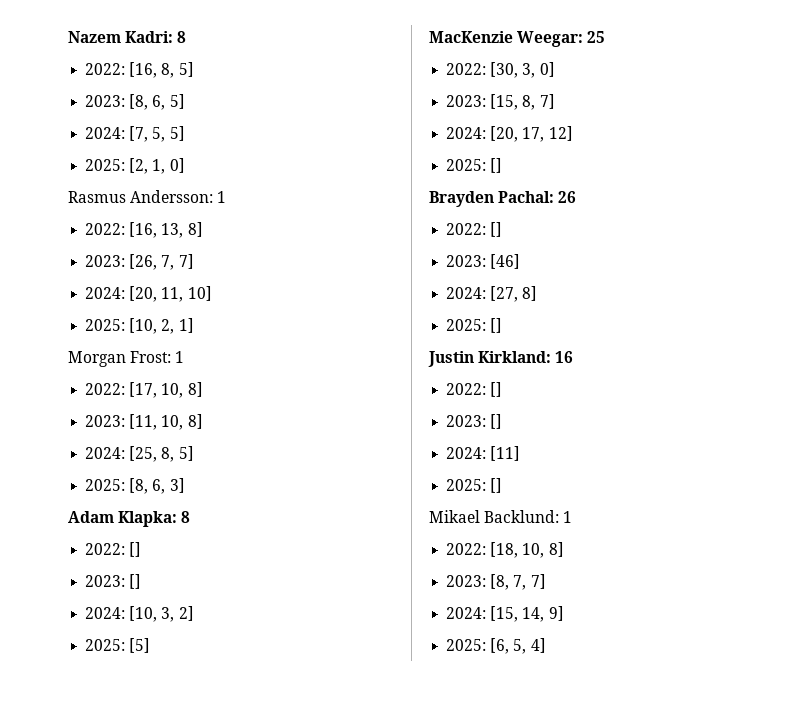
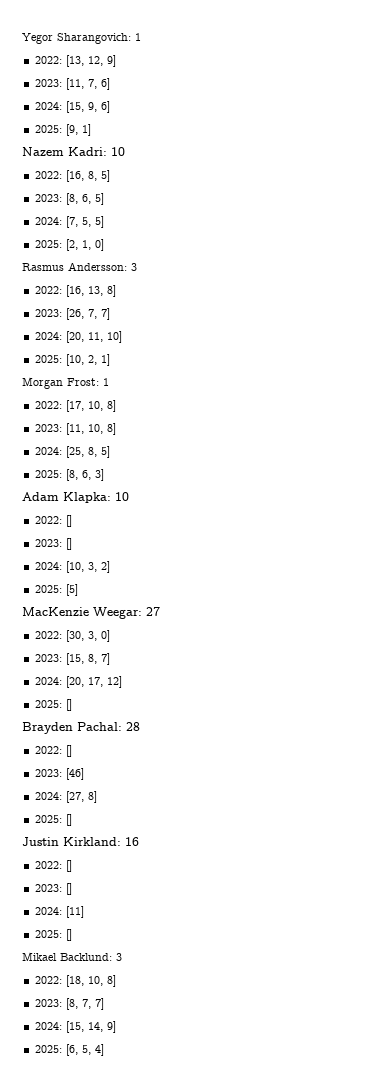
+ Yegor Sharangovich: 1
+ 2022: [13, 12, 9]
+ 2023: [11, 7, 6]
+ 2024: [15, 9, 6]
+ 2025: [9, 1]
- Nazem Kadri: 8
+ Nazem Kadri: 10
- Rasmus Andersson: 1
+ Rasmus Andersson: 3
- Adam Klapka: 8
+ Adam Klapka: 10
- MacKenzie Weegar: 25
+ MacKenzie Weegar: 27
- Brayden Pachal: 26
+ Brayden Pachal: 28
- Mikael Backlund: 1
+ Mikael Backlund: 3

